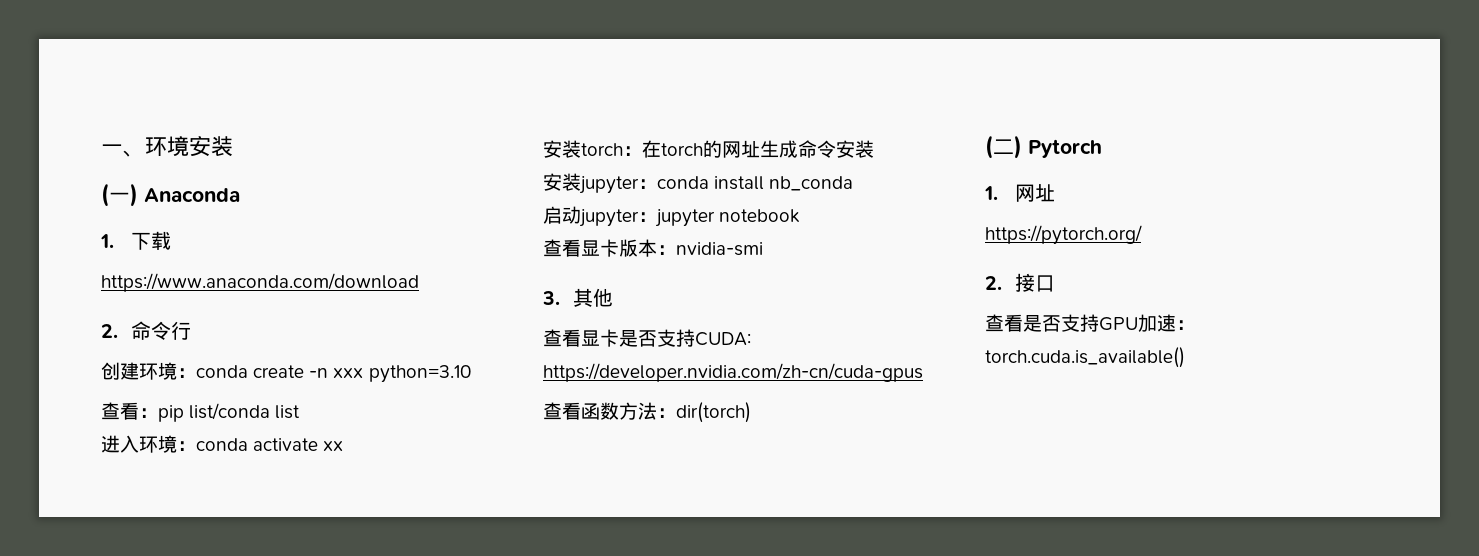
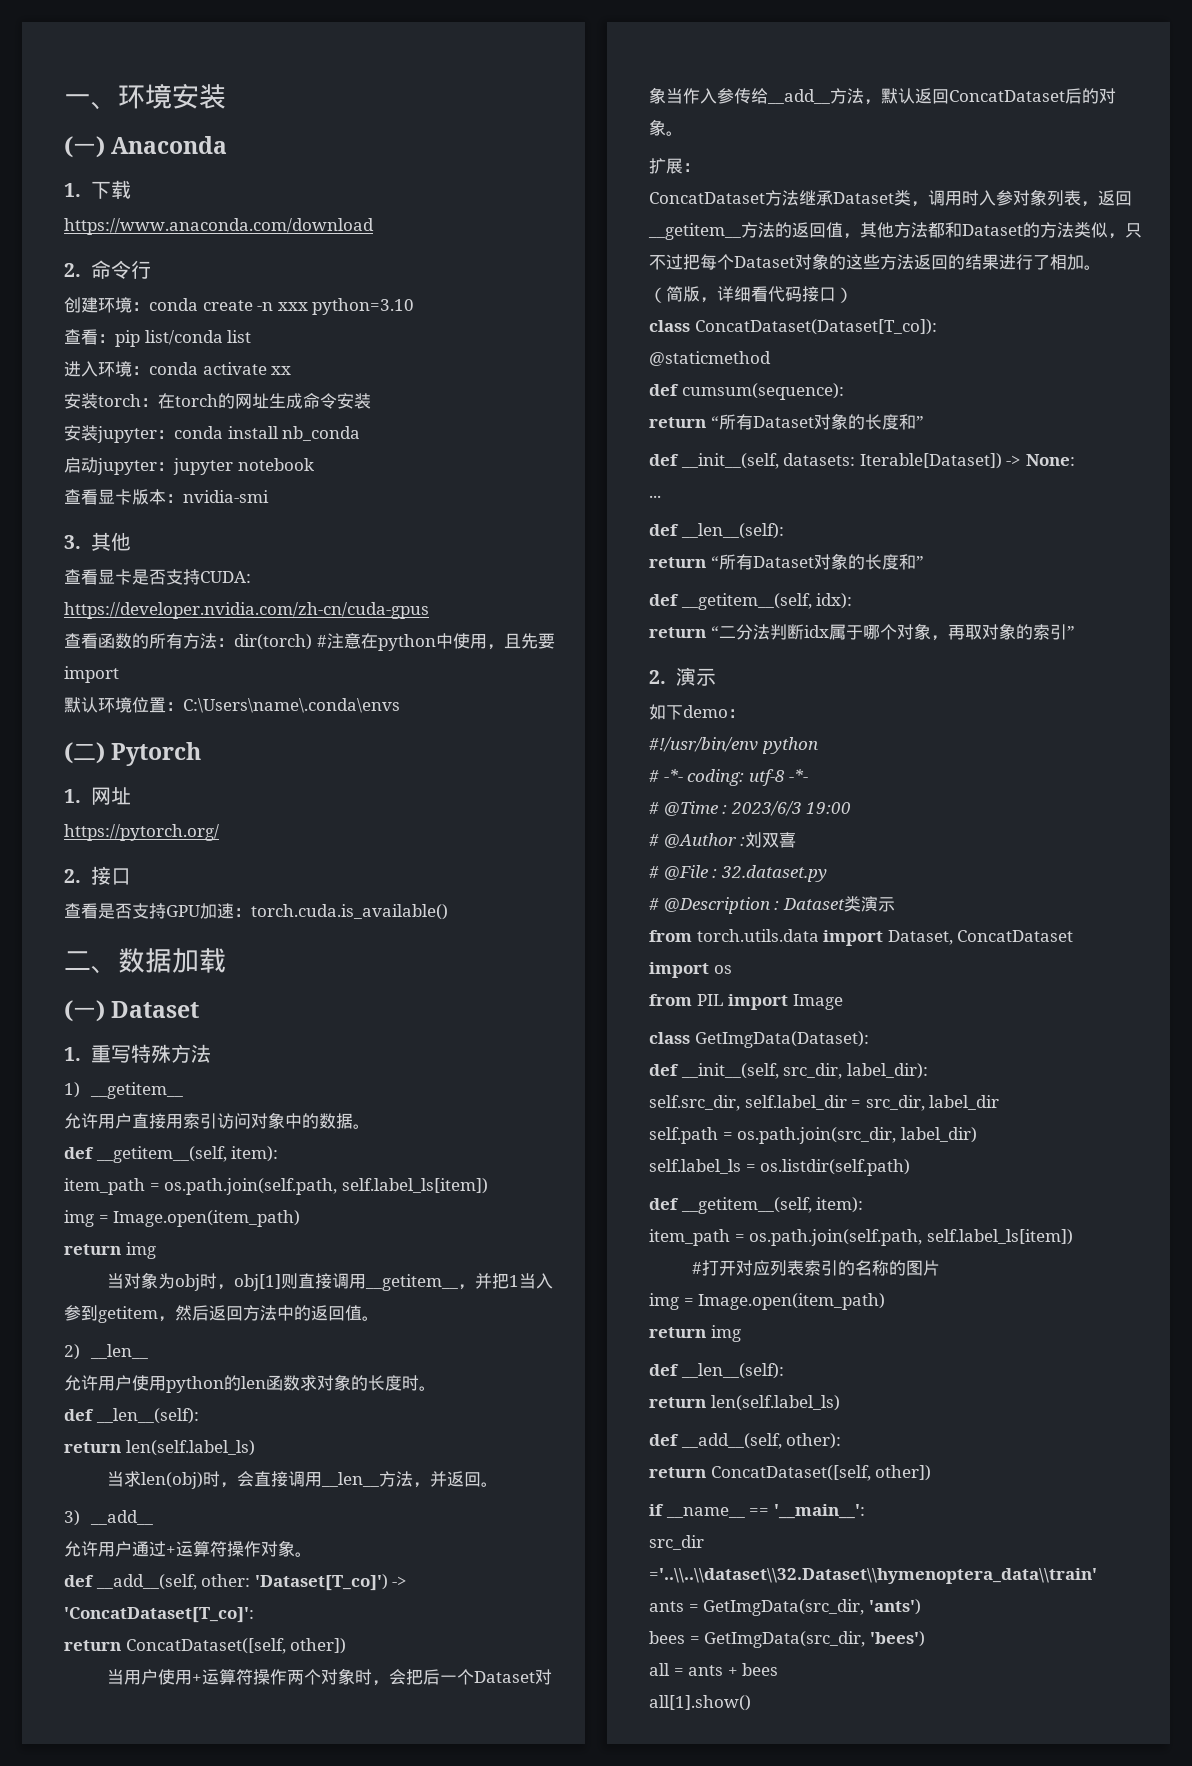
- 查看函数方法：dir(torch)
+ 查看函数的所有方法：dir(torch) #注意在python中使用，且先要import
+ 默认环境位置：C:\Users\name\.conda\envs
+ 二、数据加载
+ (一) Dataset
+ 1.重写特殊方法
+ 1) __getitem__
+ 允许用户直接用索引访问对象中的数据。
+ def __getitem__(self, item):
+ item_path = os.path.join(self.path, self.label_ls[item])
+ img = Image.open(item_path)
+ return img
+ 当对象为obj时，obj[1]则直接调用__getitem__，并把1当入参到getitem，然后返回方法中的返回值。
+ 2) __len__
+ 允许用户使用python的len函数求对象的长度时。
+ def __len__(self):
+ return len(self.label_ls)
+ 当求len(obj)时，会直接调用__len__方法，并返回。
+ 3) __add__
+ 允许用户通过+运算符操作对象。
+ def __add__(self, other: 'Dataset[T_co]') -> 'ConcatDataset[T_co]':
+ return ConcatDataset([self, other])
+ 当用户使用+运算符操作两个对象时，会把后一个Dataset对象当作入参传给__add__方法，默认返回ConcatDataset后的对象。
+ 扩展：
+ ConcatDataset方法继承Dataset类，调用时入参对象列表，返回__getitem__方法的返回值，其他方法都和Dataset的方法类似，只不过把每个Dataset对象的这些方法返回的结果进行了相加。
+ （简版，详细看代码接口）
+ class ConcatDataset(Dataset[T_co]):
+ @staticmethod
+ def cumsum(sequence):
+ return “所有Dataset对象的长度和”
+ def __init__(self, datasets: Iterable[Dataset]) -> None:
+ ...
+ def __len__(self):
+ return “所有Dataset对象的长度和”
+ def __getitem__(self, idx):
+ return “二分法判断idx属于哪个对象，再取对象的索引”
+ 2.演示
+ 如下demo：
+ #!/usr/bin/env python
+ # -*- coding: utf-8 -*-
+ # @Time : 2023/6/3 19:00
+ # @Author :刘双喜
+ # @File : 32.dataset.py
+ # @Description : Dataset类演示
+ from torch.utils.data import Dataset, ConcatDataset
+ import os
+ from PIL import Image
+ class GetImgData(Dataset):
+ def __init__(self, src_dir, label_dir):
+ self.src_dir, self.label_dir = src_dir, label_dir
+ self.path = os.path.join(src_dir, label_dir)
+ self.label_ls = os.listdir(self.path)
+ def __getitem__(self, item):
+ item_path = os.path.join(self.path, self.label_ls[item])
+ #打开对应列表索引的名称的图片
+ img = Image.open(item_path)
+ return img
+ def __len__(self):
+ return len(self.label_ls)
+ def __add__(self, other):
+ return ConcatDataset([self, other])
+ if __name__ == '__main__':
+ src_dir ='..\\..\\dataset\\32.Dataset\\hymenoptera_data\\train'
+ ants = GetImgData(src_dir, 'ants')
+ bees = GetImgData(src_dir, 'bees')
+ all = ants + bees
+ all[1].show()

